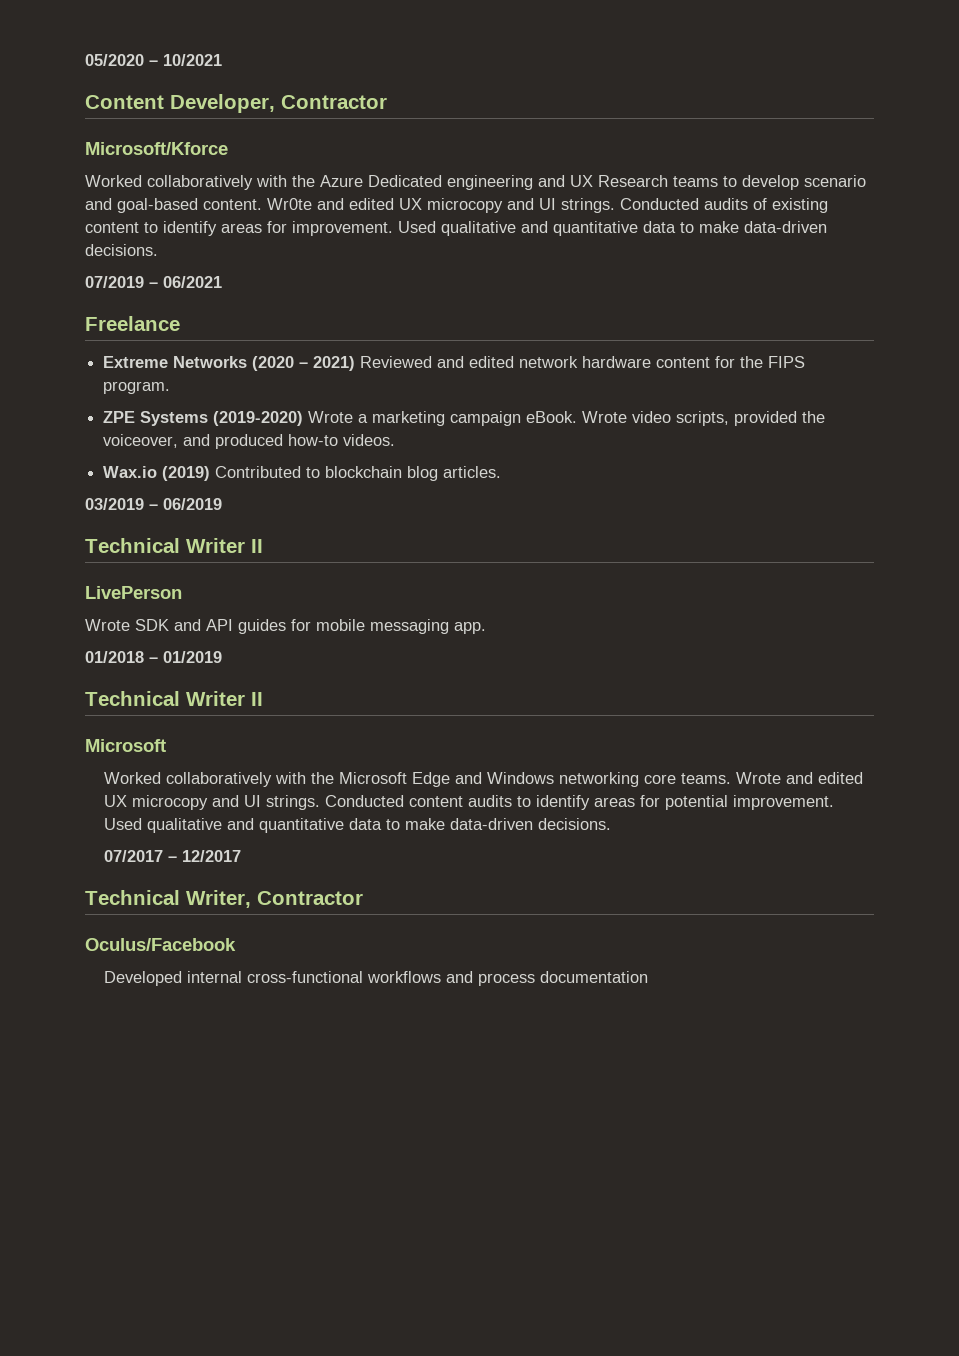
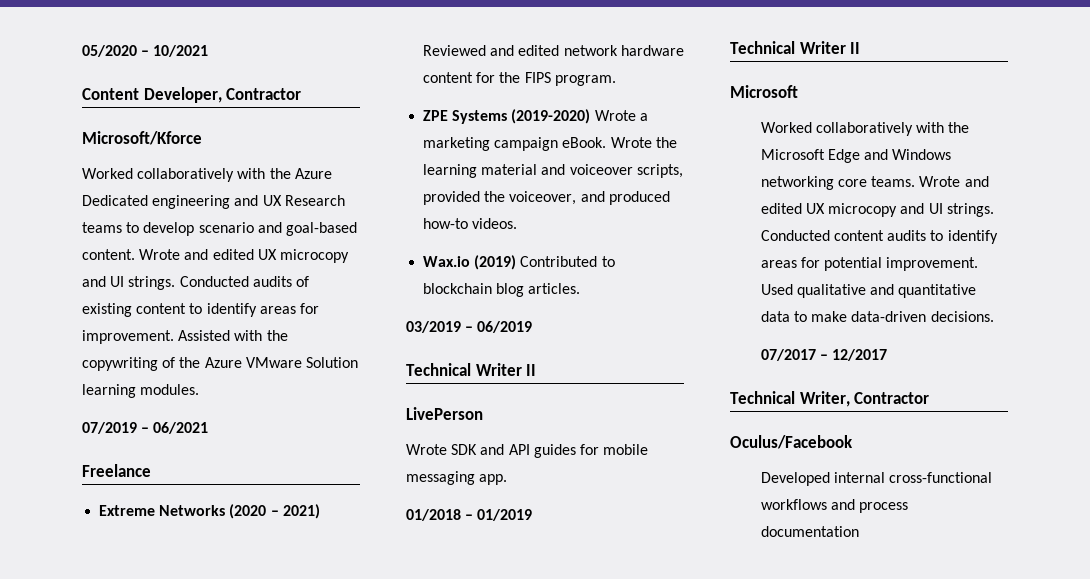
- Worked collaboratively with the Azure Dedicated engineering and UX Research teams to develop scenario and goal-based content. Wr0te and edited UX microcopy and UI strings.
+ Worked collaboratively with the Azure Dedicated engineering and UX Research teams to develop scenario and goal-based content. Wrote and edited UX microcopy and UI strings.
- Conducted audits of existing content to identify areas for improvement. Used qualitative and quantitative data to make data-driven decisions.
+ Conducted audits of existing content to identify areas for improvement. Assisted with the copywriting of the Azure VMware Solution learning modules.
- Wrote video scripts, provided the voiceover, and produced how-to videos.
+ Wrote the learning material and voiceover scripts, provided the voiceover, and produced how-to videos.

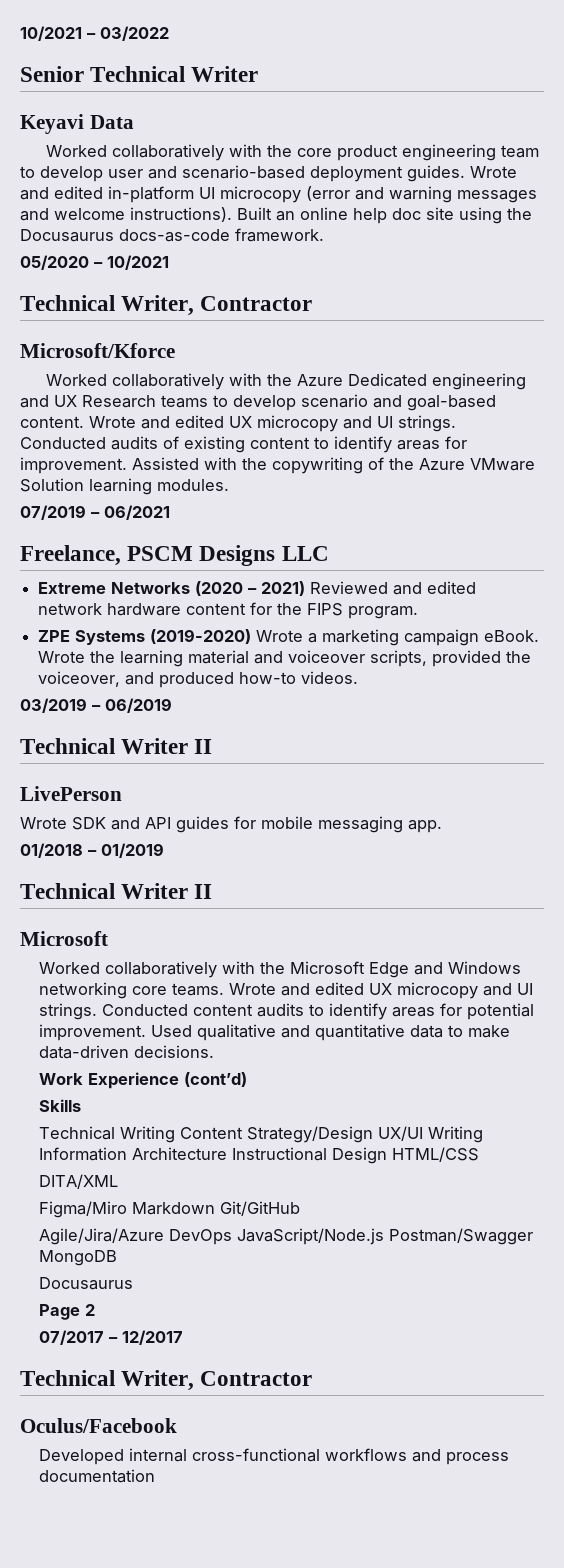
+ 10/2021 – 03/2022
+ Senior Technical Writer
+ Keyavi Data
+ Worked collaboratively with the core product engineering team to develop user and scenario-based deployment guides. Wrote and edited in-platform UI microcopy (error and warning messages and welcome instructions). Built an online help doc site using the Docusaurus docs-as-code framework.
  05/2020 – 10/2021
- Content Developer, Contractor
+ Technical Writer, Contractor
- Freelance
+ Freelance, PSCM Designs LLC
- Wax.io (2019) Contributed to blockchain blog articles.
+ Work Experience (cont’d)
+ Skills
+ Technical Writing Content Strategy/Design UX/UI Writing Information Architecture Instructional Design HTML/CSS
+ DITA/XML
+ Figma/Miro Markdown Git/GitHub
+ Agile/Jira/Azure DevOps JavaScript/Node.js Postman/Swagger MongoDB
+ Docusaurus
+ Page 2

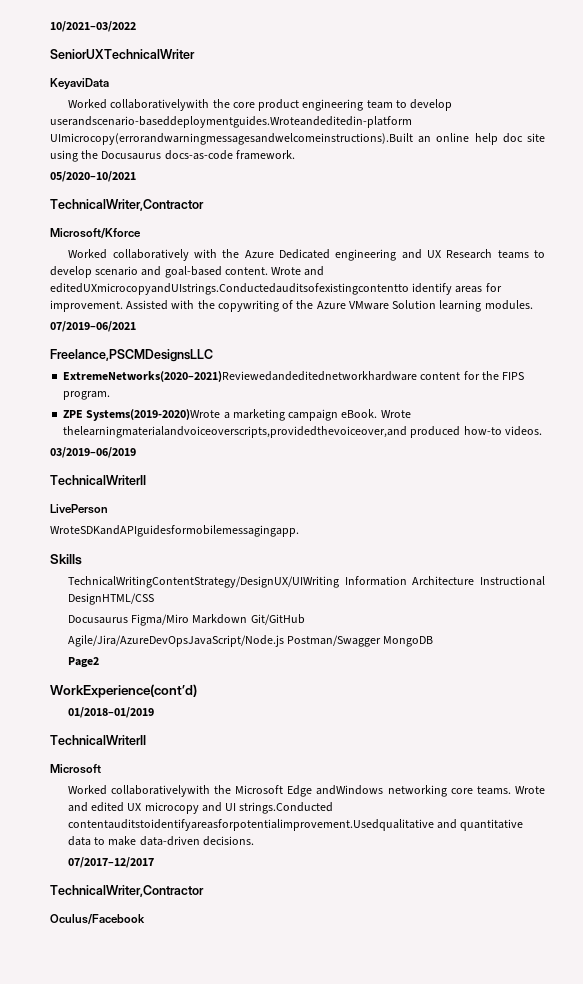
- 10/2021 – 03/2022
- Senior Technical Writer
- Keyavi Data
- Worked collaboratively with the core product engineering team to develop user and scenario-based deployment guides. Wrote and edited in-platform UI microcopy (error and warning messages and welcome instructions). Built an online help doc site using the Docusaurus docs-as-code framework.
+ 10/2021–03/2022
+ SeniorUXTechnicalWriter
+ KeyaviData
+ Worked collaborativelywith the core product engineering team to develop userandscenario-baseddeploymentguides.Wroteandeditedin-platform UImicrocopy(errorandwarningmessagesandwelcomeinstructions).Built an online help doc site using the Docusaurus docs-as-code framework.
- 05/2020 – 10/2021
- Technical Writer, Contractor
+ 05/2020–10/2021
+ TechnicalWriter,Contractor
- Wrote and edited UX microcopy and UI strings. Conducted audits of existing content to identify areas for improvement.
+ Wrote and editedUXmicrocopyandUIstrings.Conductedauditsofexistingcontentto identify areas for improvement.
- 07/2019 – 06/2021
- Freelance, PSCM Designs LLC
- Extreme Networks (2020 – 2021) Reviewed and edited network hardware content for the FIPS program.
+ 07/2019–06/2021
+ Freelance,PSCMDesignsLLC
+ ExtremeNetworks(2020–2021)Reviewedandeditednetworkhardware content for the FIPS program.
- ZPE Systems (2019-2020) Wrote a marketing campaign eBook.
+ ZPE Systems(2019-2020)Wrote a marketing campaign eBook.
- Wrote the learning material and voiceover scripts, provided the voiceover, and produced how-to videos.
- 03/2019 – 06/2019
- Technical Writer II
+ Wrote thelearningmaterialandvoiceoverscripts,providedthevoiceover,and produced how-to videos.
+ 03/2019–06/2019
+ TechnicalWriterII
  LivePerson
- Wrote SDK and API guides for mobile messaging app.
- 01/2018 – 01/2019
- Technical Writer II
+ WroteSDKandAPIguidesformobilemessagingapp.
+ Skills
+ TechnicalWritingContentStrategy/DesignUX/UIWriting Information Architecture Instructional DesignHTML/CSS
+ Docusaurus Figma/Miro Markdown Git/GitHub
+ Agile/Jira/AzureDevOpsJavaScript/Node.js Postman/Swagger MongoDB
+ Page2
+ WorkExperience(cont’d)
+ 01/2018–01/2019
+ TechnicalWriterII
- Worked collaboratively with the Microsoft Edge and Windows networking core teams.
+ Worked collaborativelywith the Microsoft Edge andWindows networking core teams.
- Wrote and edited UX microcopy and UI strings. Conducted content audits to identify areas for potential improvement. Used qualitative and quantitative data to make data-driven decisions.
+ Wrote and edited UX microcopy and UI strings.Conducted contentauditstoidentifyareasforpotentialimprovement.Usedqualitative and quantitative data to make data-driven decisions.
- Work Experience (cont’d)
- Skills
- Technical Writing Content Strategy/Design UX/UI Writing Information Architecture Instructional Design HTML/CSS
- DITA/XML
- Figma/Miro Markdown Git/GitHub
- Agile/Jira/Azure DevOps JavaScript/Node.js Postman/Swagger MongoDB
- Docusaurus
- Page 2
- 07/2017 – 12/2017
- Technical Writer, Contractor
+ 07/2017–12/2017
+ TechnicalWriter,Contractor
  Oculus/Facebook
- Developed internal cross-functional workflows and process documentation

